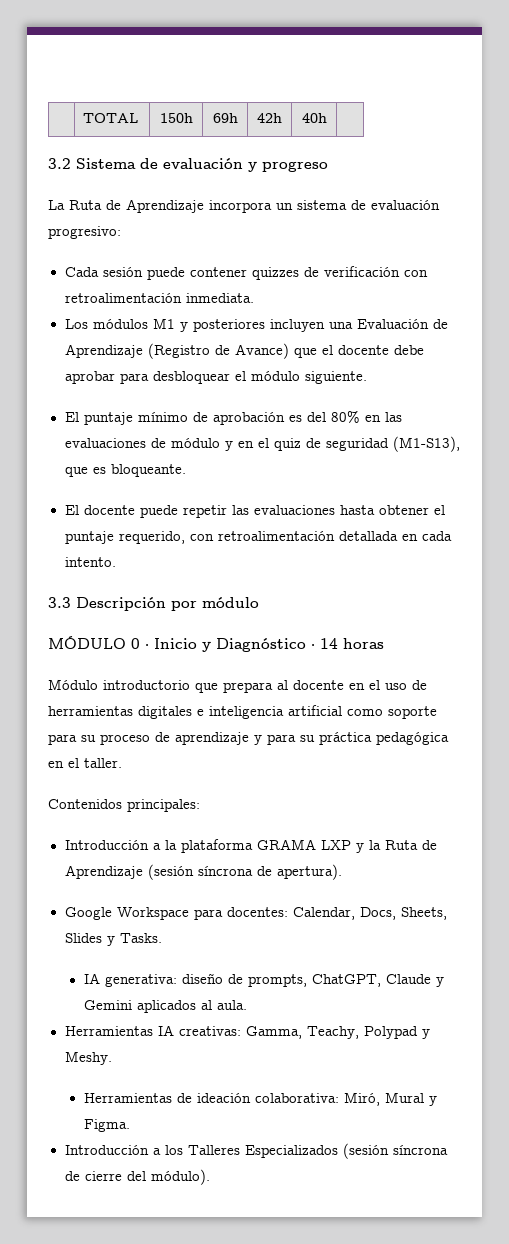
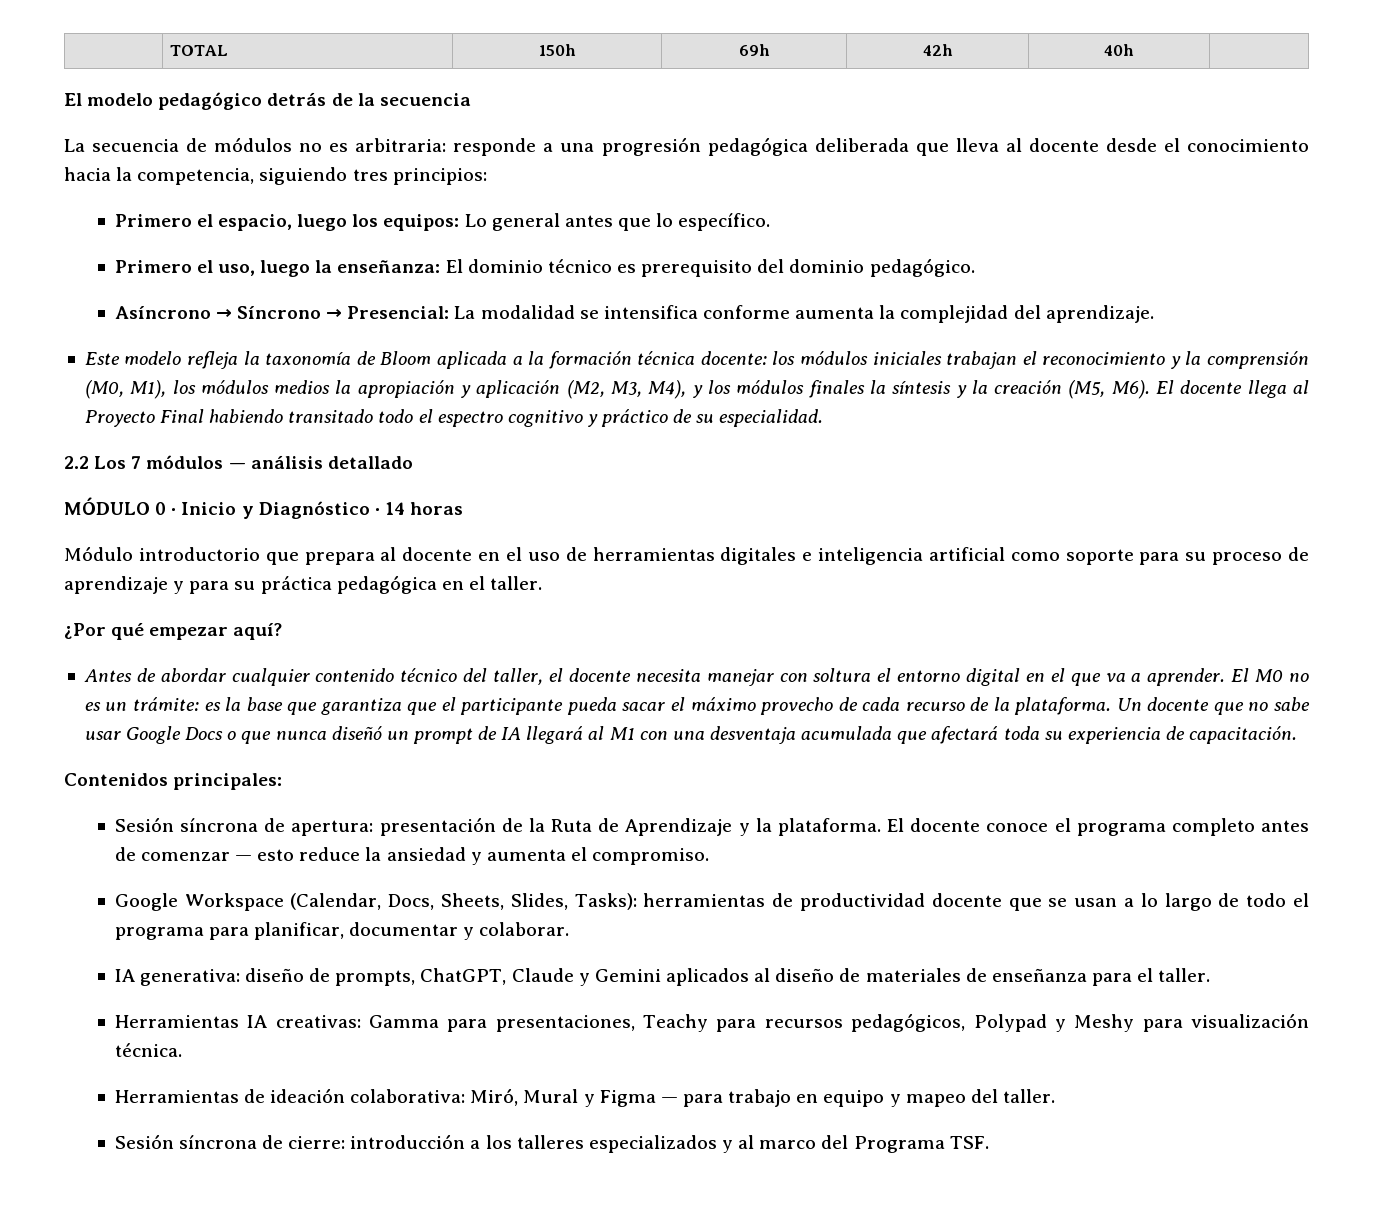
- 3.2 Sistema de evaluación y progreso
- La Ruta de Aprendizaje incorpora un sistema de evaluación progresivo:
- Cada sesión puede contener quizzes de verificación con retroalimentación inmediata.
- Los módulos M1 y posteriores incluyen una Evaluación de Aprendizaje (Registro de Avance) que el docente debe aprobar para desbloquear el módulo siguiente.
- El puntaje mínimo de aprobación es del 80% en las evaluaciones de módulo y en el quiz de seguridad (M1-S13), que es bloqueante.
- El docente puede repetir las evaluaciones hasta obtener el puntaje requerido, con retroalimentación detallada en cada intento.
- 3.3 Descripción por módulo
+ El modelo pedagógico detrás de la secuencia
+ La secuencia de módulos no es arbitraria: responde a una progresión pedagógica deliberada que lleva al docente desde el conocimiento hacia la competencia, siguiendo tres principios:
+ Primero el espacio, luego los equipos: Lo general antes que lo específico.
+ Primero el uso, luego la enseñanza: El dominio técnico es prerequisito del dominio pedagógico.
+ Asíncrono → Síncrono → Presencial: La modalidad se intensifica conforme aumenta la complejidad del aprendizaje.
+ Este modelo refleja la taxonomía de Bloom aplicada a la formación técnica docente: los módulos iniciales trabajan el reconocimiento y la comprensión (M0, M1), los módulos medios la apropiación y aplicación (M2, M3, M4), y los módulos finales la síntesis y la creación (M5, M6). El docente llega al Proyecto Final habiendo transitado todo el espectro cognitivo y práctico de su especialidad.
+ 2.2 Los 7 módulos — análisis detallado
+ ¿Por qué empezar aquí?
+ Antes de abordar cualquier contenido técnico del taller, el docente necesita manejar con soltura el entorno digital en el que va a aprender. El M0 no es un trámite: es la base que garantiza que el participante pueda sacar el máximo provecho de cada recurso de la plataforma. Un docente que no sabe usar Google Docs o que nunca diseñó un prompt de IA llegará al M1 con una desventaja acumulada que afectará toda su experiencia de capacitación.
  Contenidos principales:
- Introducción a la plataforma GRAMA LXP y la Ruta de Aprendizaje (sesión síncrona de apertura).
- Google Workspace para docentes: Calendar, Docs, Sheets, Slides y Tasks.
+ Sesión síncrona de apertura: presentación de la Ruta de Aprendizaje y la plataforma. El docente conoce el programa completo antes de comenzar — esto reduce la ansiedad y aumenta el compromiso.
+ Google Workspace (Calendar, Docs, Sheets, Slides, Tasks): herramientas de productividad docente que se usan a lo largo de todo el programa para planificar, documentar y colaborar.
- IA generativa: diseño de prompts, ChatGPT, Claude y Gemini aplicados al aula.
- Herramientas IA creativas: Gamma, Teachy, Polypad y Meshy.
+ IA generativa: diseño de prompts, ChatGPT, Claude y Gemini aplicados al diseño de materiales de enseñanza para el taller.
+ Herramientas IA creativas: Gamma para presentaciones, Teachy para recursos pedagógicos, Polypad y Meshy para visualización técnica.
- Herramientas de ideación colaborativa: Miró, Mural y Figma.
- Introducción a los Talleres Especializados (sesión síncrona de cierre del módulo).
+ Herramientas de ideación colaborativa: Miró, Mural y Figma — para trabajo en equipo y mapeo del taller.
+ Sesión síncrona de cierre: introducción a los talleres especializados y al marco del Programa TSF.

